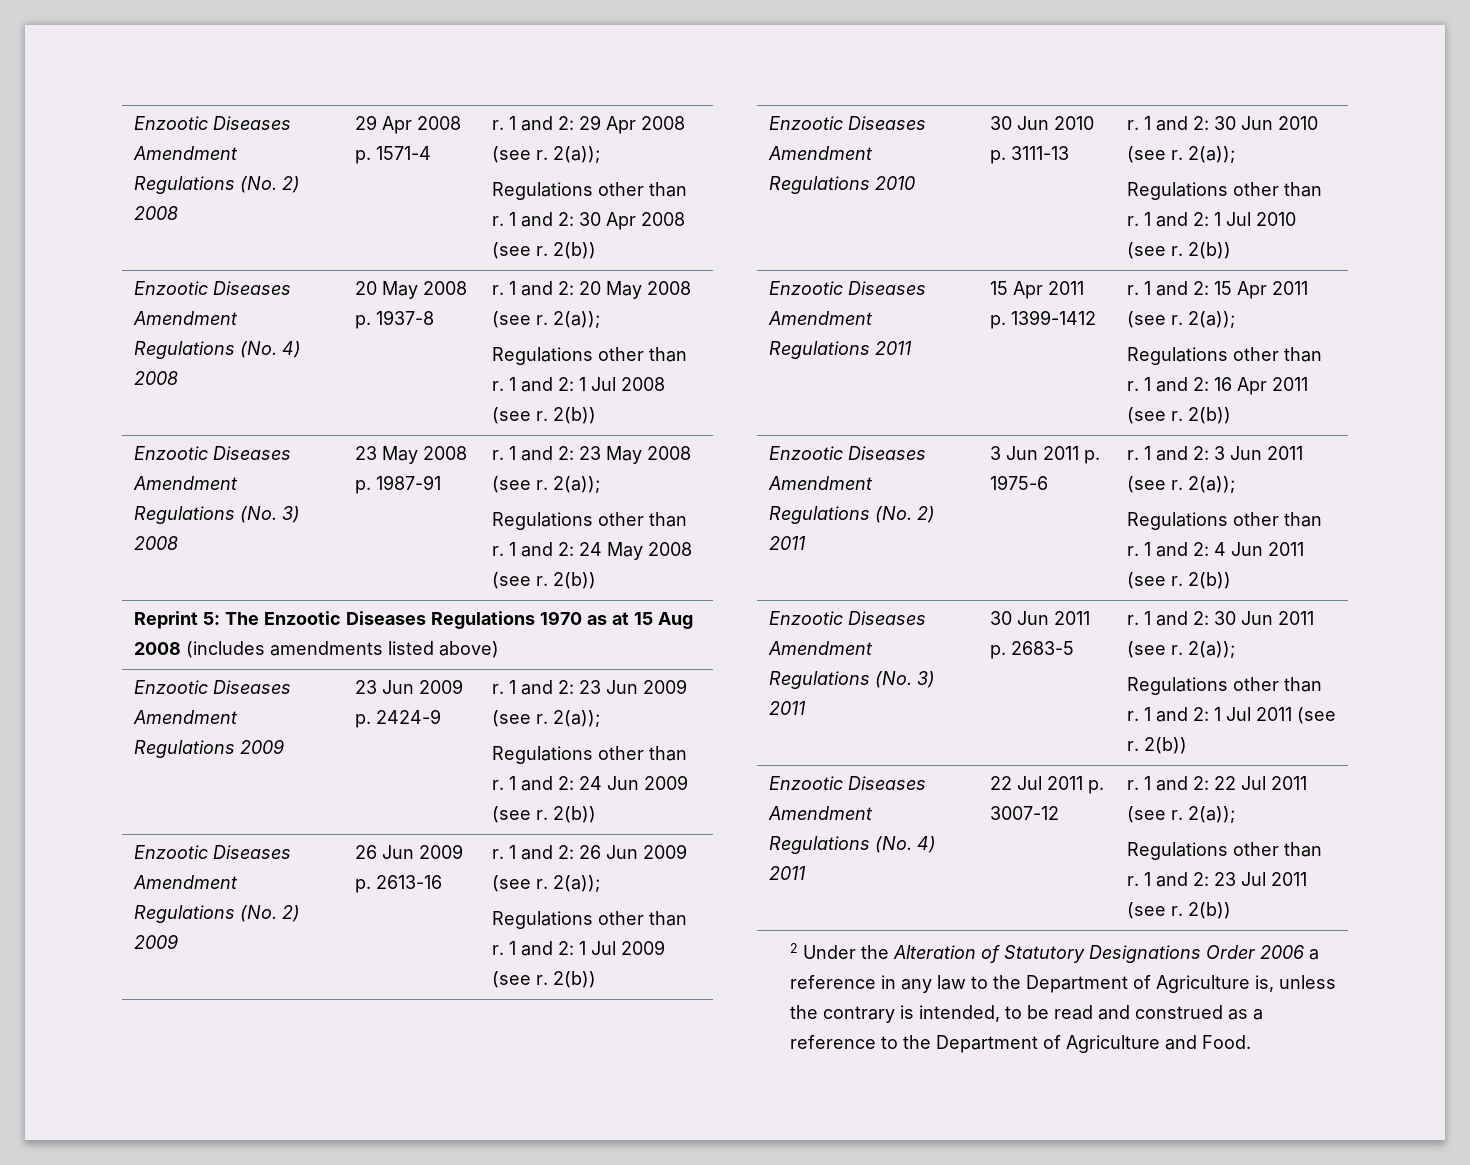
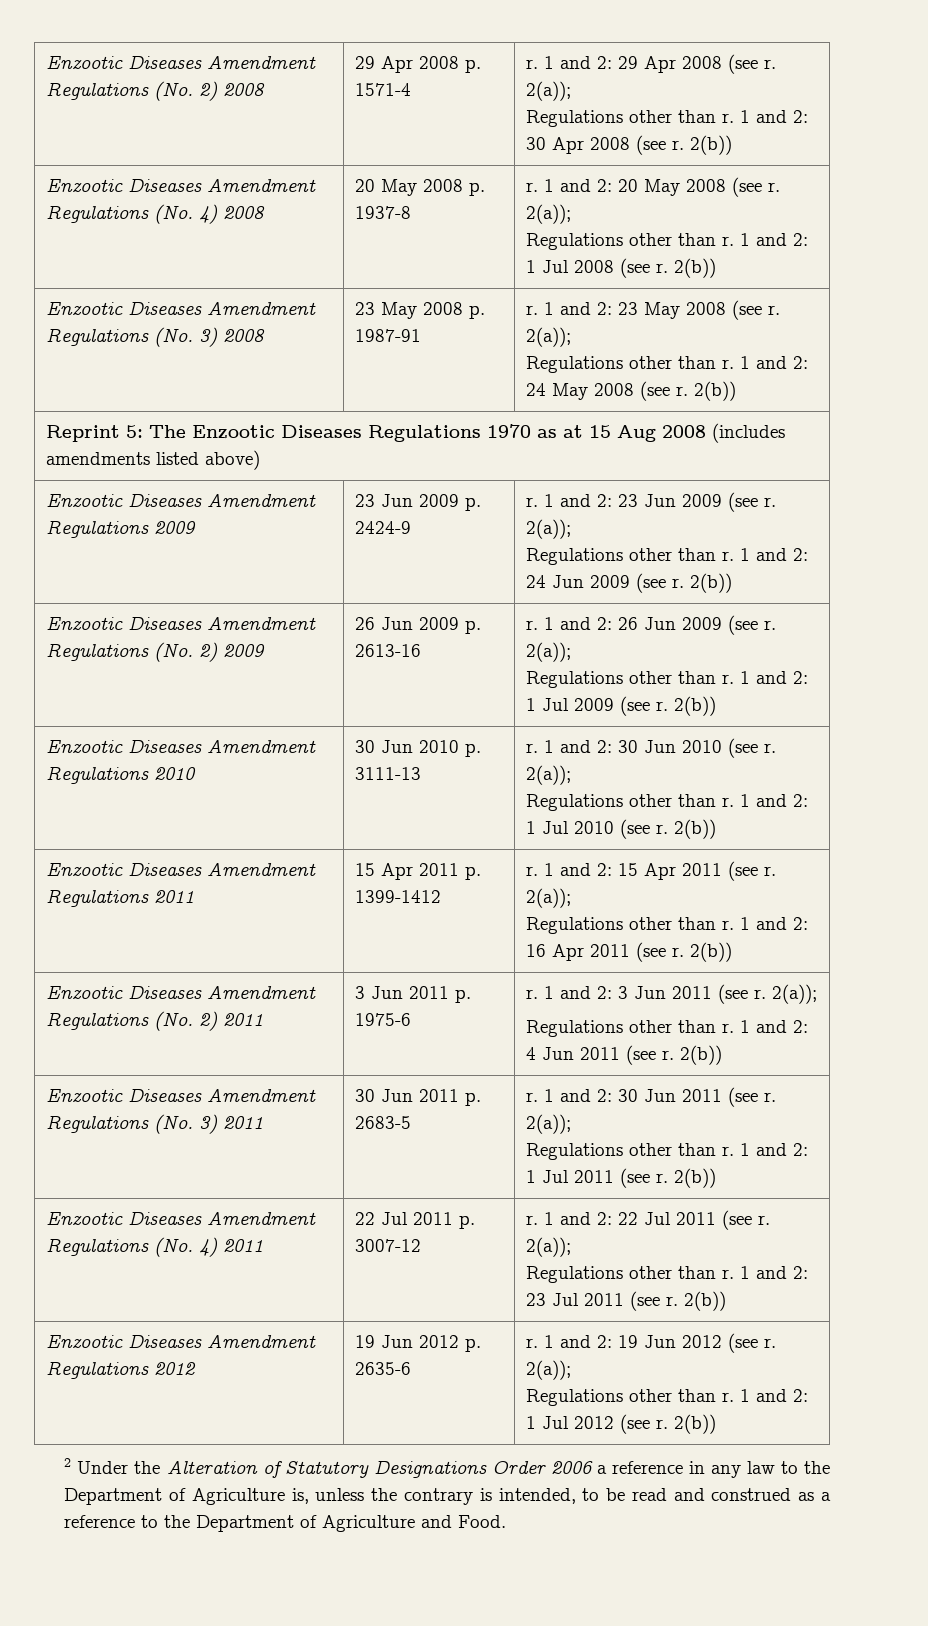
+ Enzootic Diseases Amendment Regulations 2012 | 19 Jun 2012 p. 2635-6 | r. 1 and 2: 19 Jun 2012 (see r. 2(a));
+ Regulations other than r. 1 and 2: 1 Jul 2012 (see r. 2(b))

